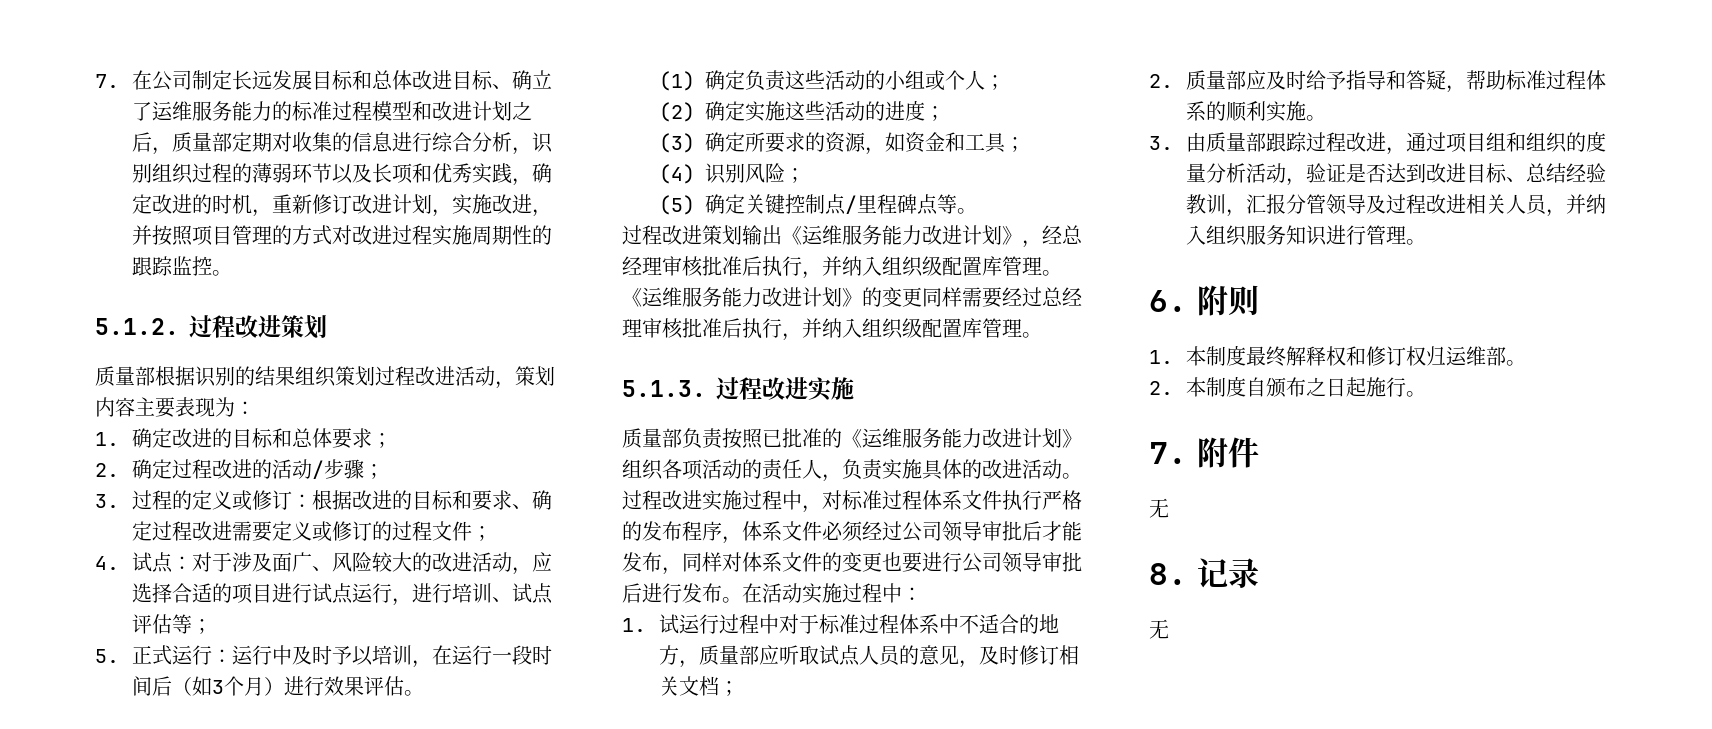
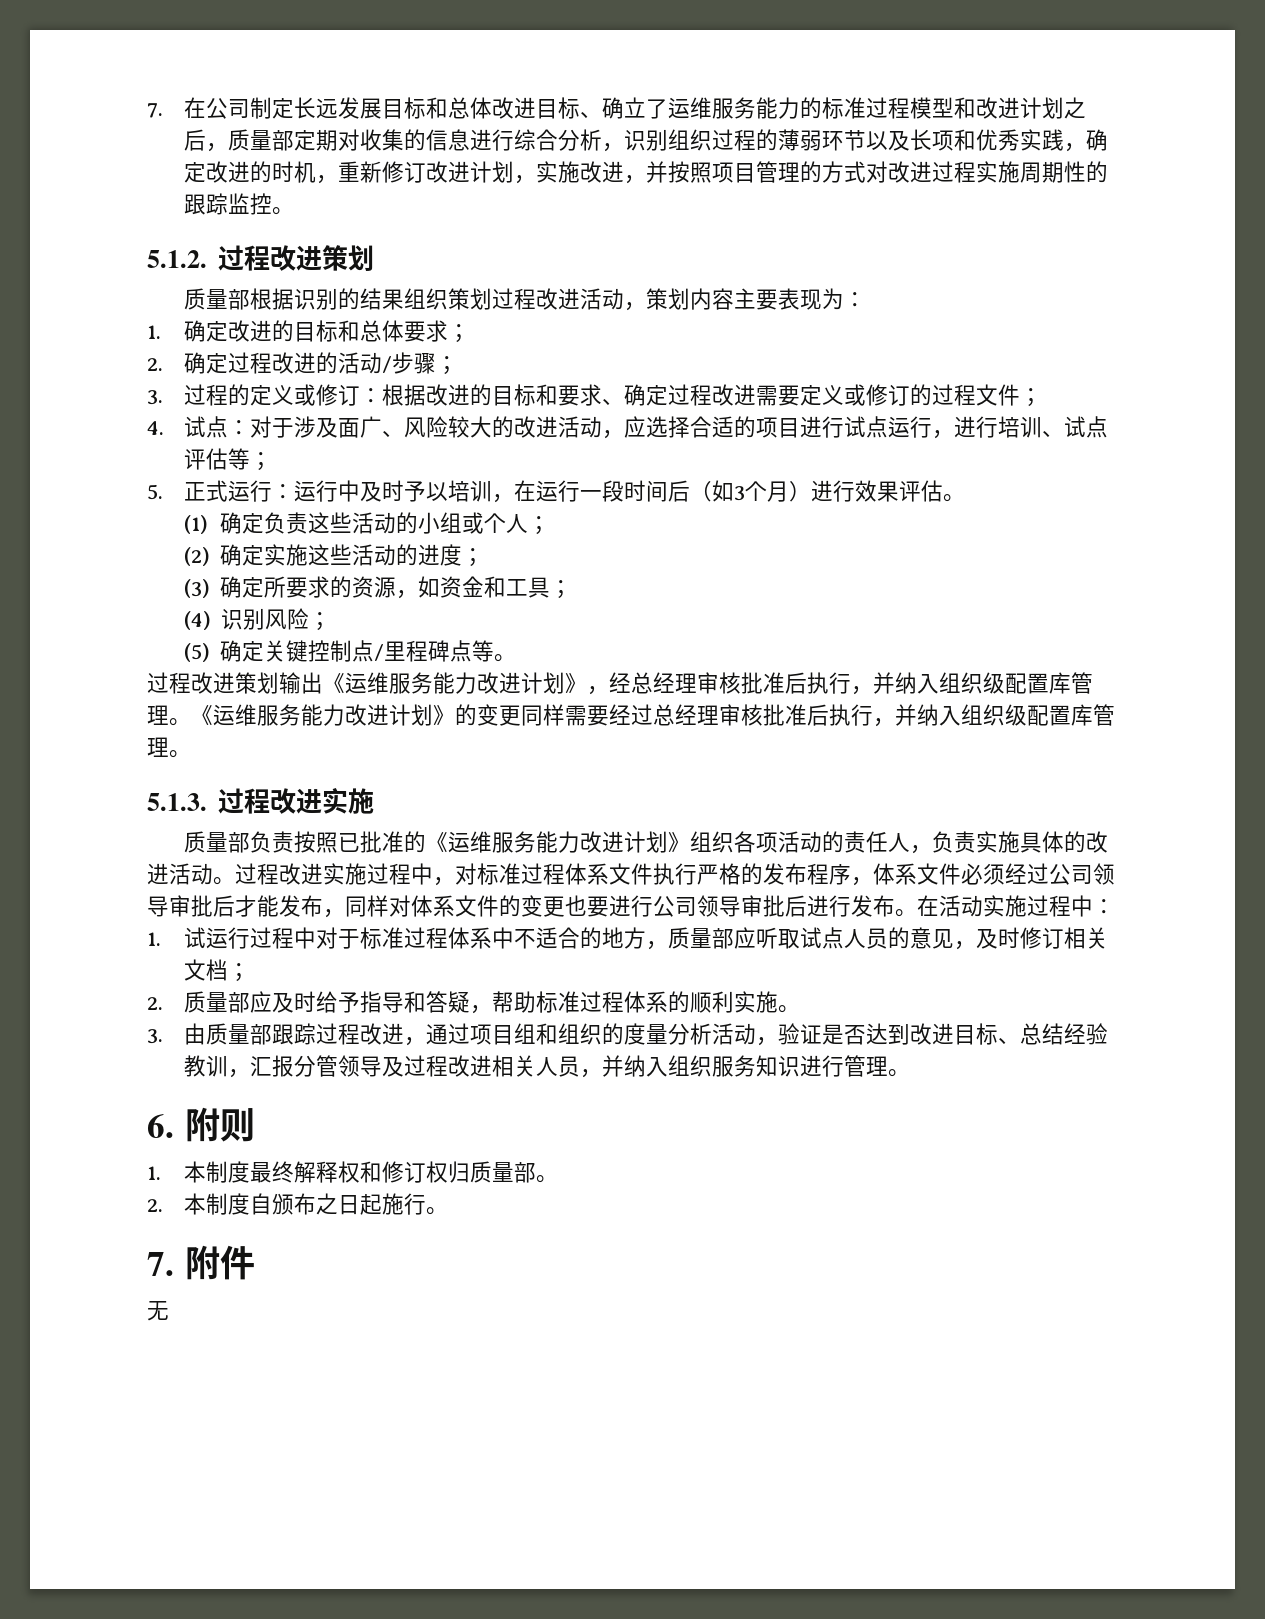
- 1.本制度最终解释权和修订权归运维部。
+ 1.本制度最终解释权和修订权归质量部。
- 8.记录
- 无

